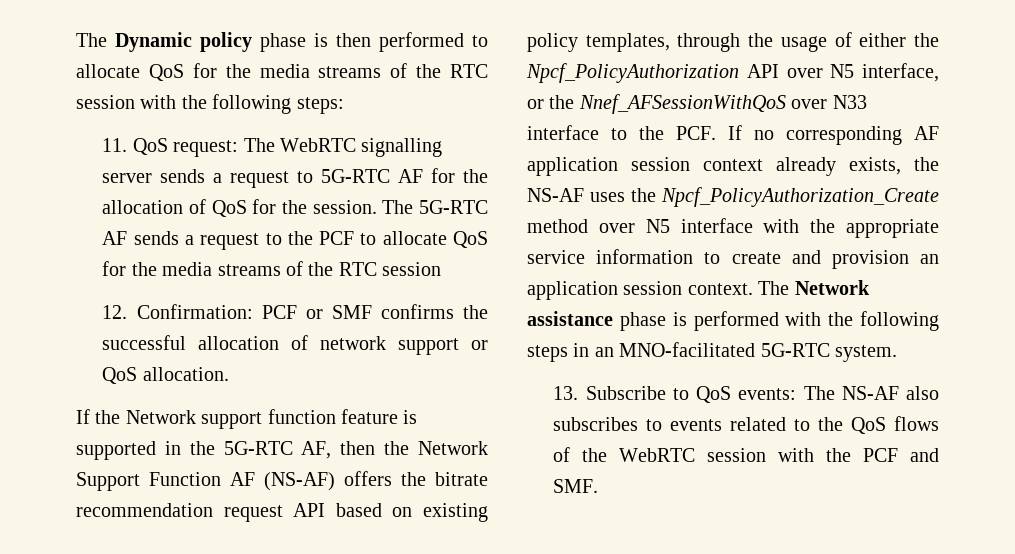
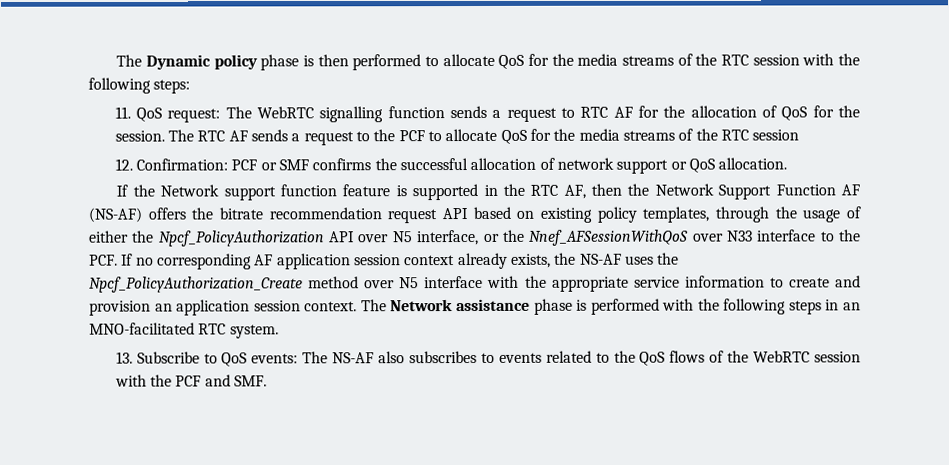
- 11. QoS request: The WebRTC signalling server sends a request to 5G-RTC AF for the allocation of QoS for the session.
+ 11. QoS request: The WebRTC signalling function sends a request to RTC AF for the allocation of QoS for the session.
- The 5G-RTC AF sends a request to the PCF to allocate QoS for the media streams of the RTC session
+ The RTC AF sends a request to the PCF to allocate QoS for the media streams of the RTC session
- If the Network support function feature is supported in the 5G-RTC AF, then the Network Support Function AF (NS-AF) offers the bitrate recommendation request API based on existing policy templates, through the usage of either the Npcf_PolicyAuthorization API over N5 interface, or the Nnef_AFSessionWithQoS over N33 interface to the PCF. If no corresponding AF application session context already exists, the NS-AF uses the Npcf_PolicyAuthorization_Create method over N5 interface with the appropriate service information to create and provision an application session context.
+ If the Network support function feature is supported in the RTC AF, then the Network Support Function AF (NS-AF) offers the bitrate recommendation request API based on existing policy templates, through the usage of either the Npcf_PolicyAuthorization API over N5 interface, or the Nnef_AFSessionWithQoS over N33 interface to the PCF. If no corresponding AF application session context already exists, the NS-AF uses the Npcf_PolicyAuthorization_Create method over N5 interface with the appropriate service information to create and provision an application session context.
- The Network assistance phase is performed with the following steps in an MNO-facilitated 5G-RTC system.
+ The Network assistance phase is performed with the following steps in an MNO-facilitated RTC system.

